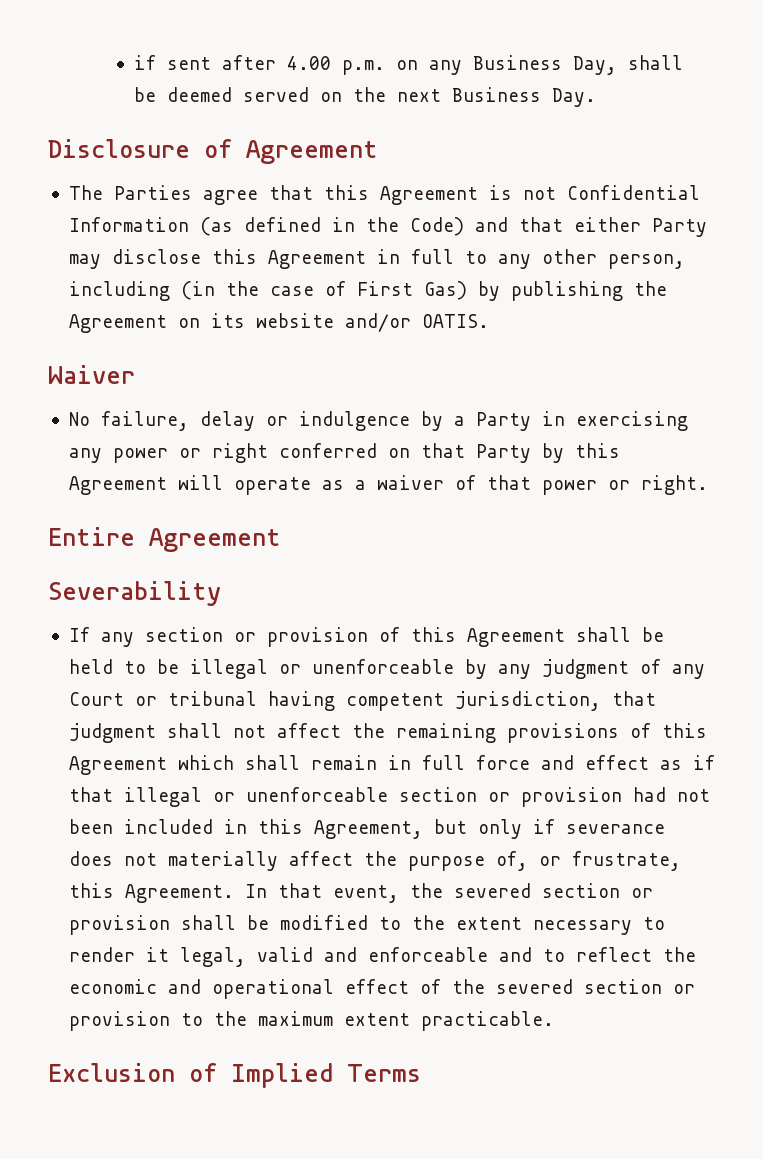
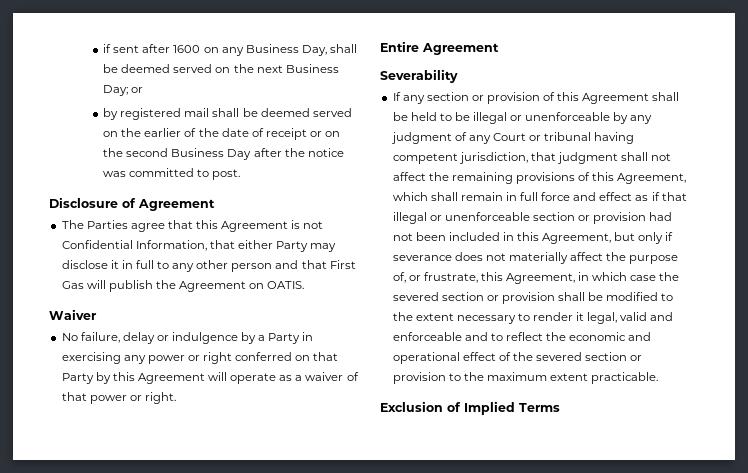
- if sent after 4.00 p.m. on any Business Day, shall be deemed served on the next Business Day.
+ if sent after 1600 on any Business Day, shall be deemed served on the next Business Day; or
+ by registered mail shall be deemed served on the earlier of the date of receipt or on the second Business Day after the notice was committed to post.
- The Parties agree that this Agreement is not Confidential Information (as defined in the Code) and that either Party may disclose this Agreement in full to any other person, including (in the case of First Gas) by publishing the Agreement on its website and/or OATIS.
+ The Parties agree that this Agreement is not Confidential Information, that either Party may disclose it in full to any other person and that First Gas will publish the Agreement on OATIS.
- If any section or provision of this Agreement shall be held to be illegal or unenforceable by any judgment of any Court or tribunal having competent jurisdiction, that judgment shall not affect the remaining provisions of this Agreement which shall remain in full force and effect as if that illegal or unenforceable section or provision had not been included in this Agreement, but only if severance does not materially affect the purpose of, or frustrate, this Agreement. In that event, the severed section or provision shall be modified to the extent necessary to render it legal, valid and enforceable and to reflect the economic and operational effect of the severed section or provision to the maximum extent practicable.
+ If any section or provision of this Agreement shall be held to be illegal or unenforceable by any judgment of any Court or tribunal having competent jurisdiction, that judgment shall not affect the remaining provisions of this Agreement, which shall remain in full force and effect as if that illegal or unenforceable section or provision had not been included in this Agreement, but only if severance does not materially affect the purpose of, or frustrate, this Agreement, in which case the severed section or provision shall be modified to the extent necessary to render it legal, valid and enforceable and to reflect the economic and operational effect of the severed section or provision to the maximum extent practicable.

